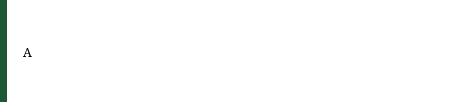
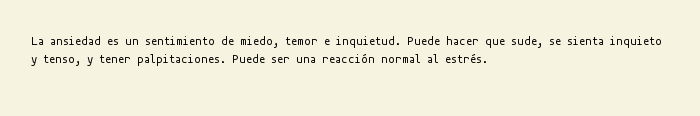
- A
+ La ansiedad es un sentimiento de miedo, temor e inquietud. Puede hacer que sude, se sienta inquieto y tenso, y tener palpitaciones. Puede ser una reacción normal al estrés.

